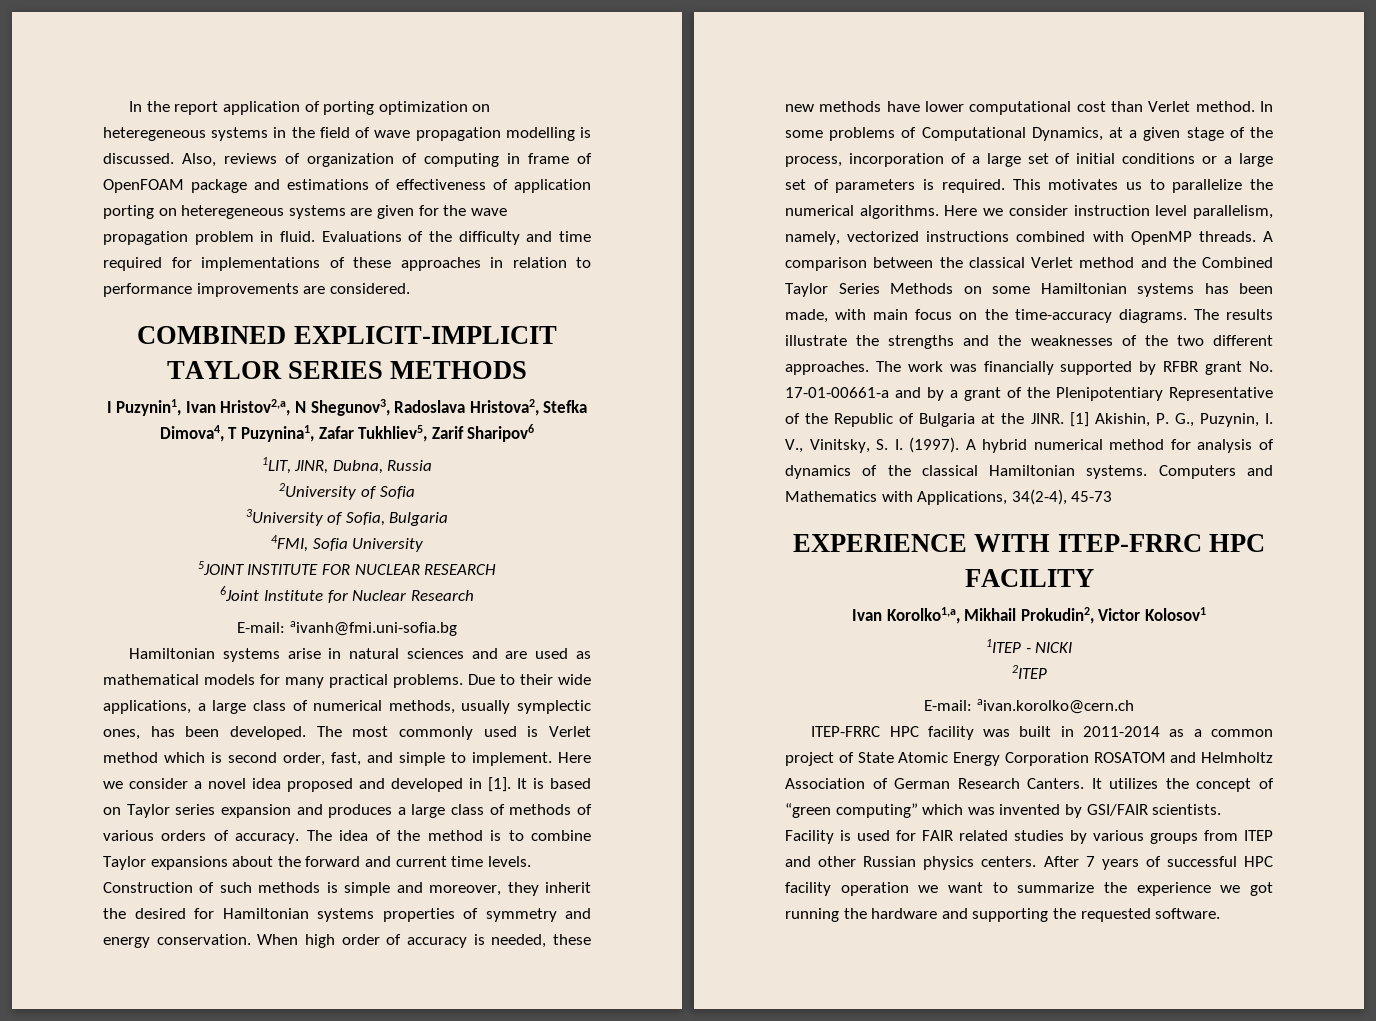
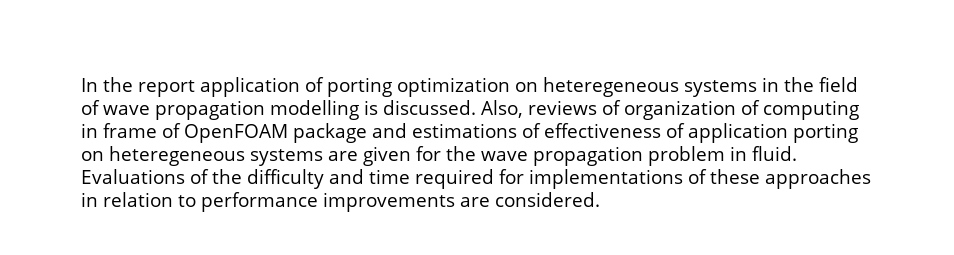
- COMBINED EXPLICIT-IMPLICIT TAYLOR SERIES METHODS
- I Puzynin1, Ivan Hristov2,a, N Shegunov3, Radoslava Hristova2, Stefka Dimova4, T Puzynina1, Zafar Tukhliev5, Zarif Sharipov6
- 1LIT, JINR, Dubna, Russia
- 2University of Sofia
- 3University of Sofia, Bulgaria
- 4FMI, Sofia University
- 5JOINT INSTITUTE FOR NUCLEAR RESEARCH
- 6Joint Institute for Nuclear Research
- E-mail: aivanh@fmi.uni-sofia.bg
- Hamiltonian systems arise in natural sciences and are used as mathematical models for many practical problems. Due to their wide applications, a large class of numerical methods, usually symplectic ones, has been developed. The most commonly used is Verlet method which is second order, fast, and simple to implement. Here we consider a novel idea proposed and developed in [1]. It is based on Taylor series expansion and produces a large class of methods of various orders of accuracy. The idea of the method is to combine Taylor expansions about the forward and current time levels. Construction of such methods is simple and moreover, they inherit the desired for Hamiltonian systems properties of symmetry and energy conservation. When high order of accuracy is needed, these new methods have lower computational cost than Verlet method. In some problems of Computational Dynamics, at a given stage of the process, incorporation of a large set of initial conditions or a large set of parameters is required. This motivates us to parallelize the numerical algorithms. Here we consider instruction level parallelism, namely, vectorized instructions combined with OpenMP threads. A comparison between the classical Verlet method and the Combined Taylor Series Methods on some Hamiltonian systems has been made, with main focus on the time-accuracy diagrams. The results illustrate the strengths and the weaknesses of the two different approaches. The work was financially supported by RFBR grant No. 17-01-00661-a and by a grant of the Plenipotentiary Representative of the Republic of Bulgaria at the JINR. [1] Akishin, P. G., Puzynin, I. V., Vinitsky, S. I. (1997). A hybrid numerical method for analysis of dynamics of the classical Hamiltonian systems. Computers and Mathematics with Applications, 34(2-4), 45-73
- EXPERIENCE WITH ITEP-FRRC HPC FACILITY
- Ivan Korolko1,a, Mikhail Prokudin2, Victor Kolosov1
- 1ITEP - NICKI
- 2ITEP
- E-mail: aivan.korolko@cern.ch
- ITEP-FRRC HPC facility was built in 2011-2014 as a common project of State Atomic Energy Corporation ROSATOM and Helmholtz Association of German Research Canters. It utilizes the concept of “green computing” which was invented by GSI/FAIR scientists. Facility is used for FAIR related studies by various groups from ITEP and other Russian physics centers. After 7 years of successful HPC facility operation we want to summarize the experience we got running the hardware and supporting the requested software.

